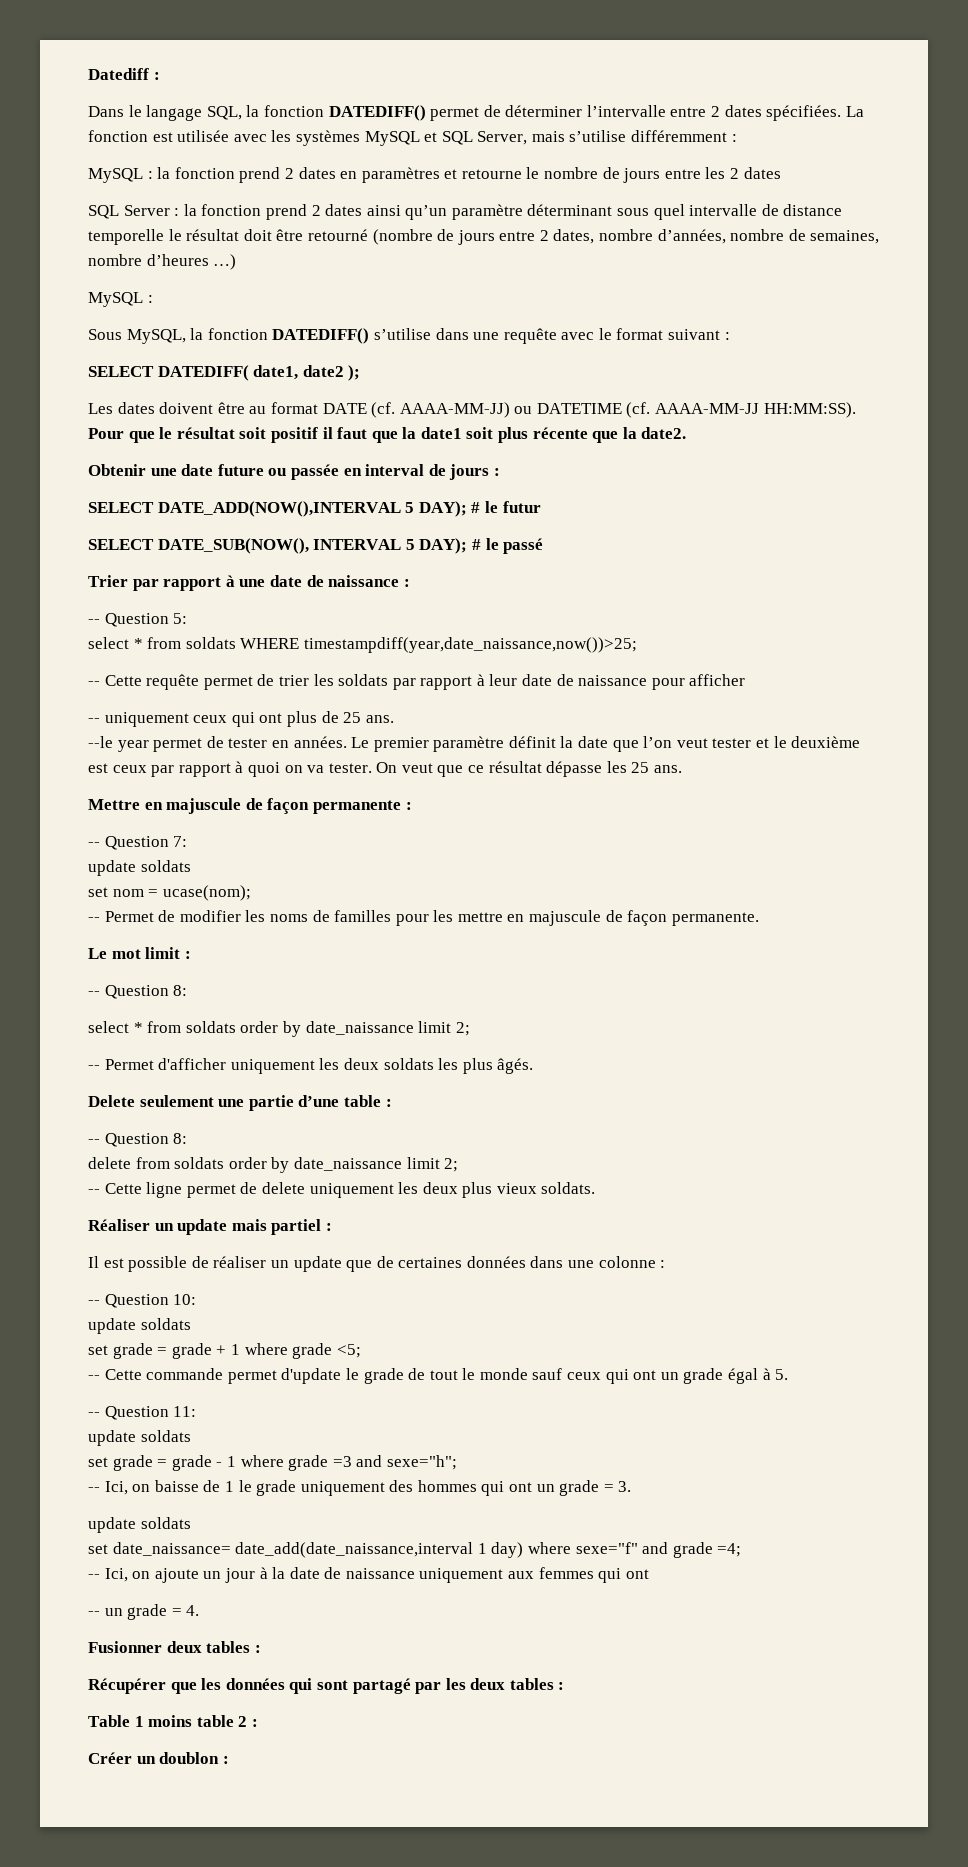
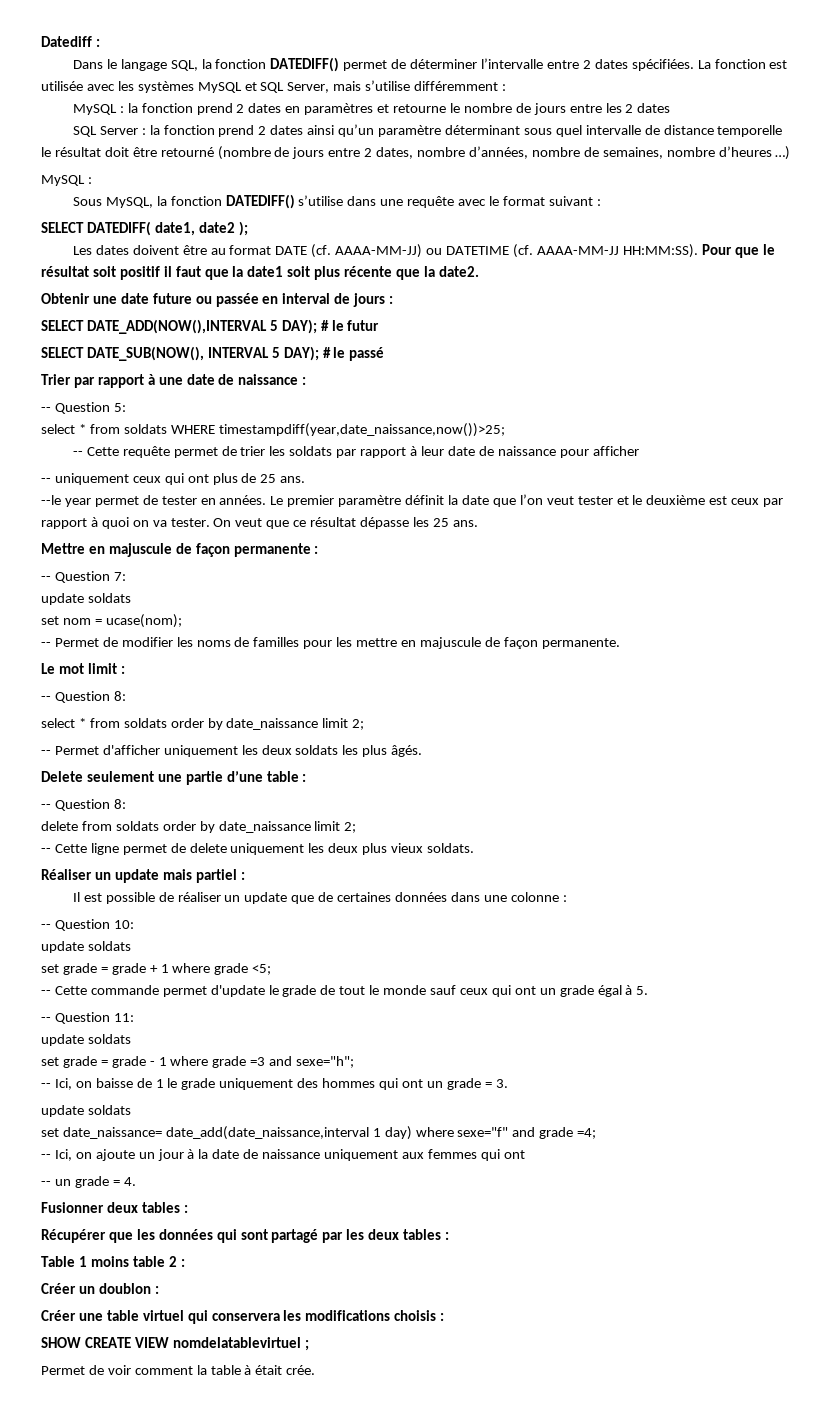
+ Créer une table virtuel qui conservera les modifications choisis :
+ SHOW CREATE VIEW nomdelatablevirtuel ;
+ Permet de voir comment la table à était crée.

